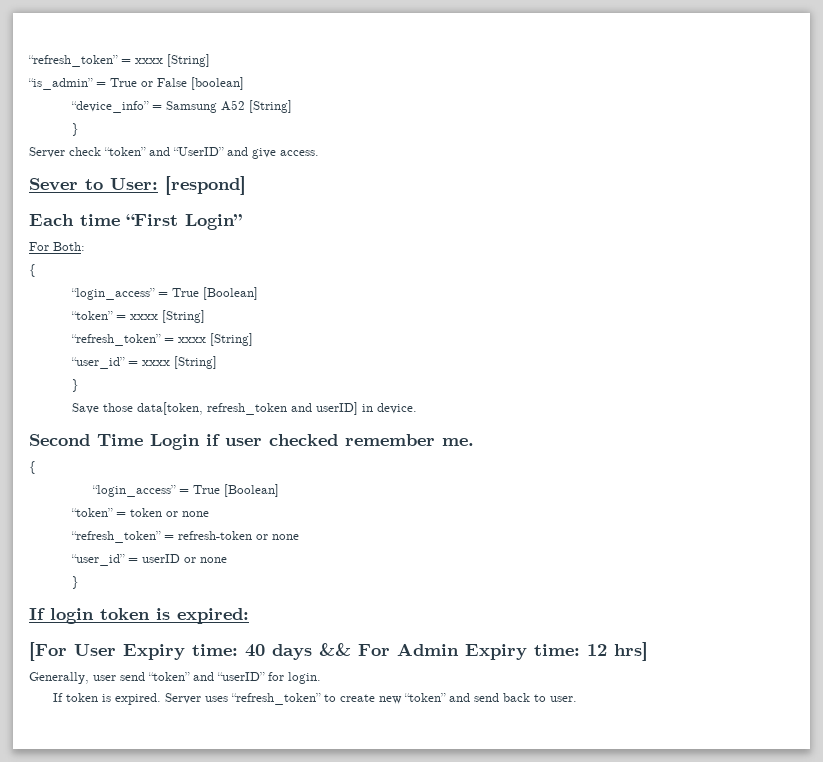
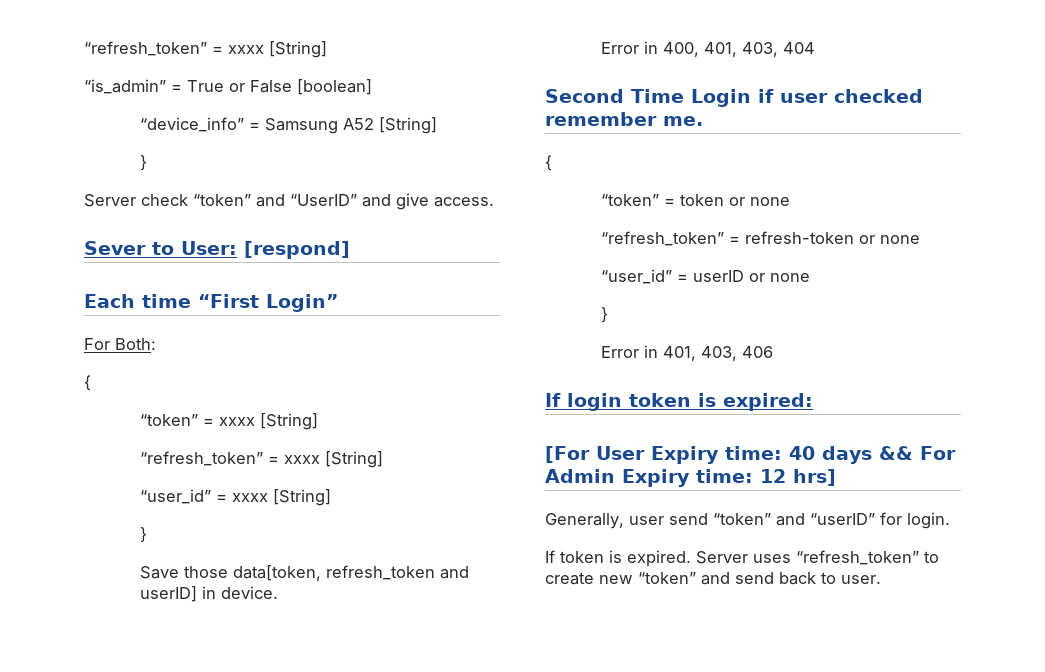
  For Both:
  {
- “login_access” = True [Boolean]
+ Error in 400, 401, 403, 404
  Second Time Login if user checked remember me.
  {
- “login_access” = True [Boolean]
+ Error in 401, 403, 406

